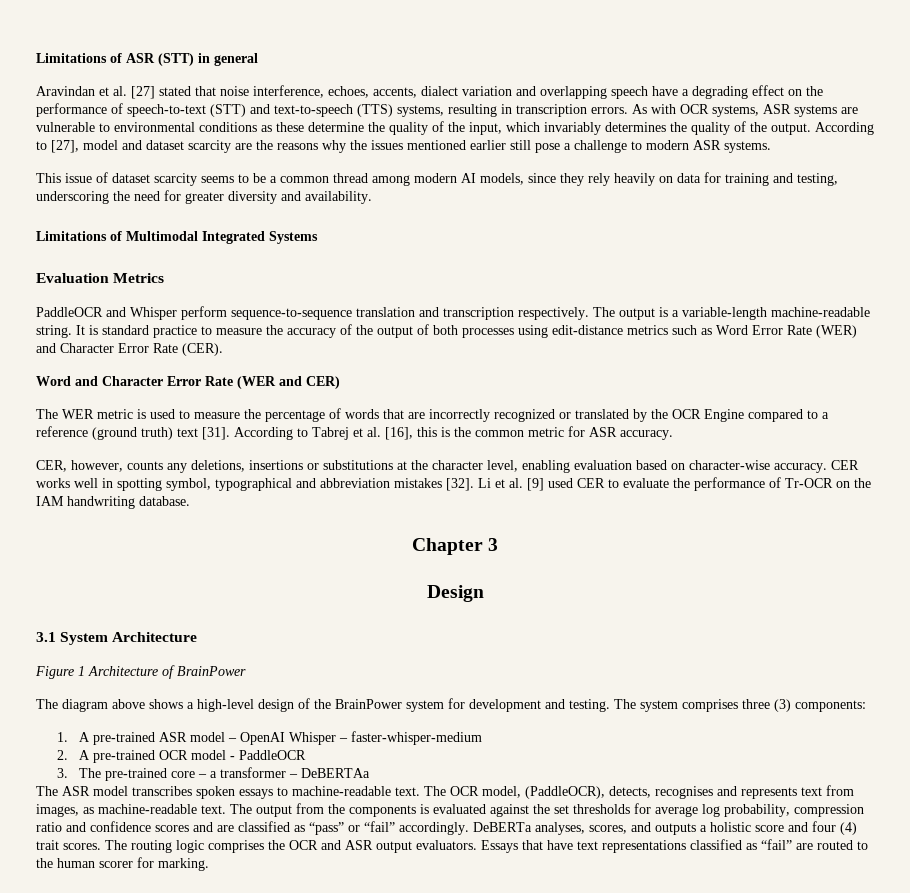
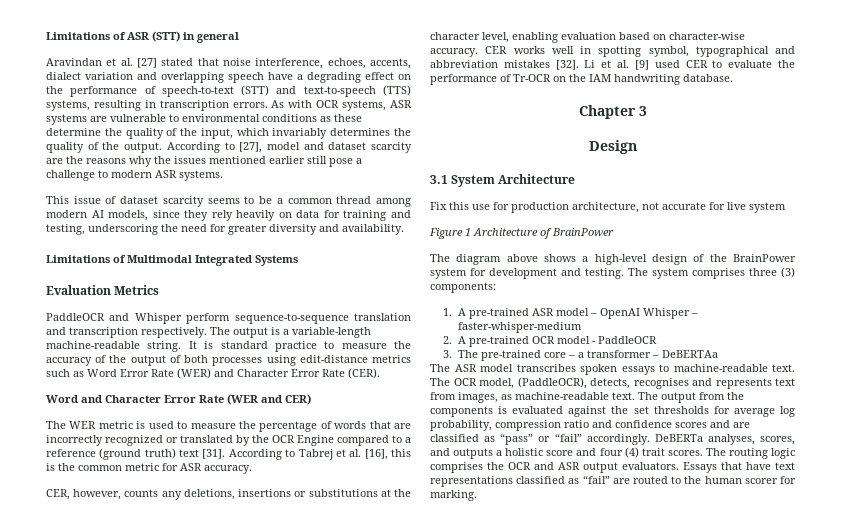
+ Fix this use for production architecture, not accurate for live system

